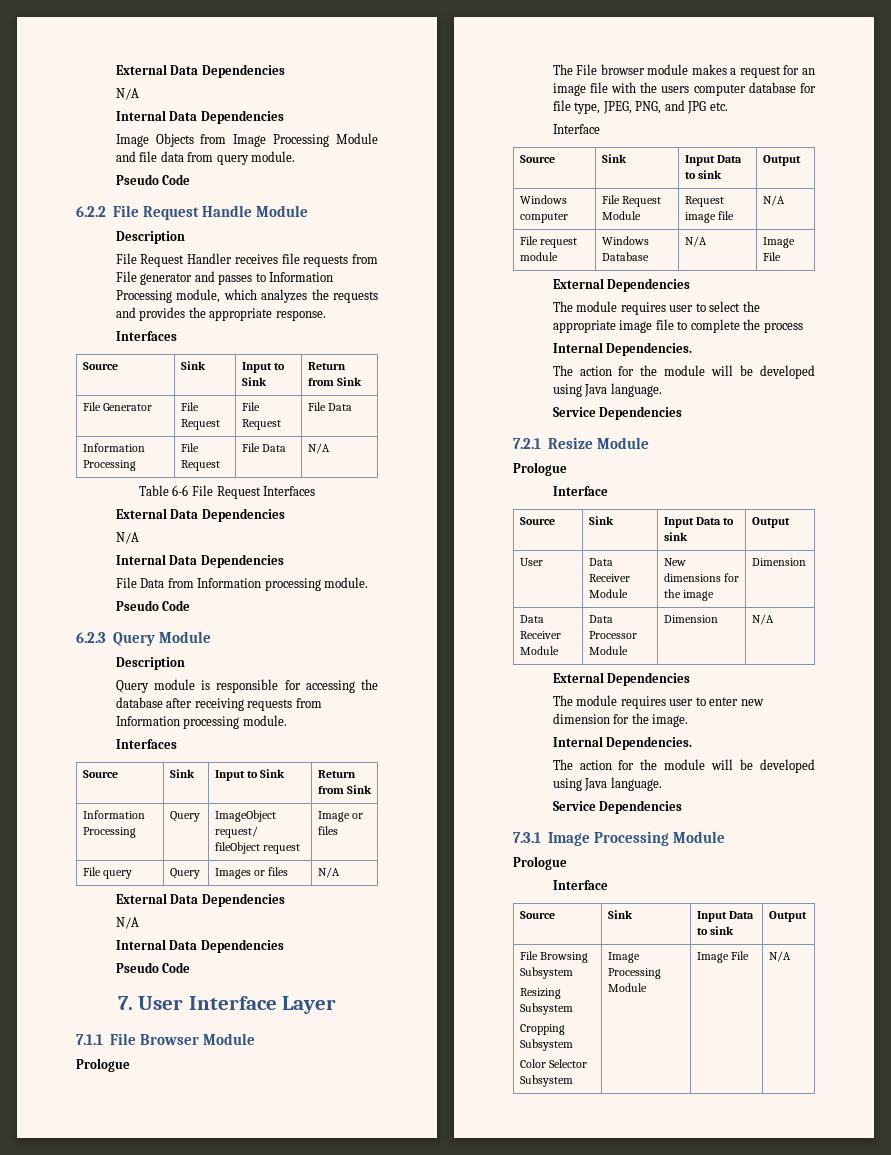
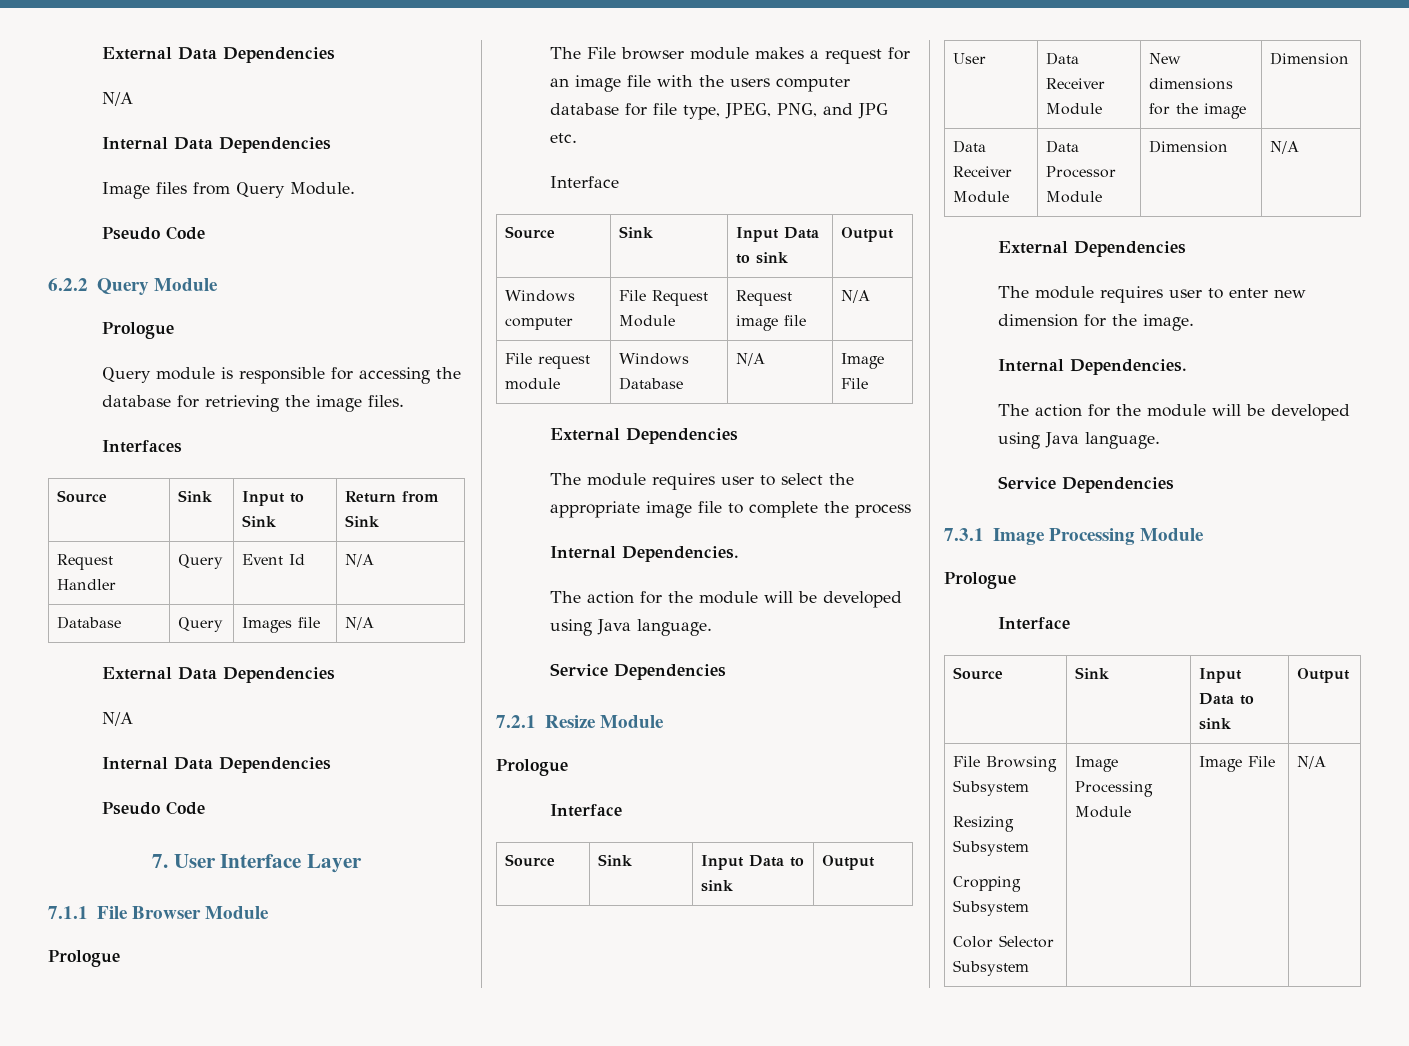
- Image Objects from Image Processing Module and file data from query module.
+ Image files from Query Module.
  Pseudo Code
- 6.2.2 File Request Handle Module
- Description
- File Request Handler receives file requests from File generator and passes to Information Processing module, which analyzes the requests and provides the appropriate response.
+ 6.2.2 Query Module
+ Prologue
+ Query module is responsible for accessing the database for retrieving the image files.
  Interfaces
  Source | Sink | Input to Sink | Return from Sink
- File Generator | File Request | File Request | File Data
- Information Processing | File Request | File Data | N/A
- Table 6-6 File Request Interfaces
- External Data Dependencies
- N/A
- Internal Data Dependencies
- File Data from Information processing module.
- Pseudo Code
- 6.2.3 Query Module
- Description
- Query module is responsible for accessing the database after receiving requests from Information processing module.
- Interfaces
- Source | Sink | Input to Sink | Return from Sink
- Information Processing | Query | ImageObject request/ fileObject request | Image or files
- File query | Query | Images or files | N/A
+ Request Handler | Query | Event Id | N/A
+ Database | Query | Images file | N/A

